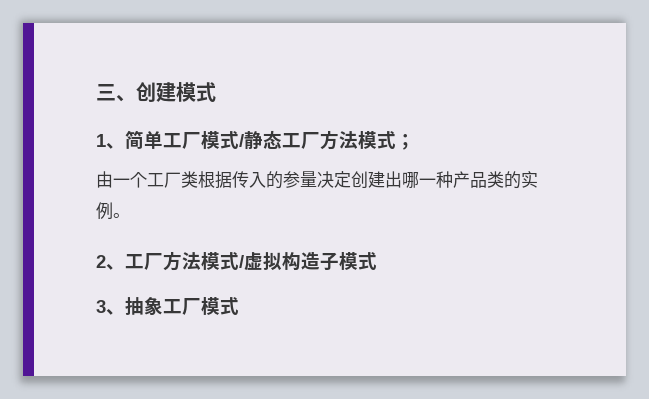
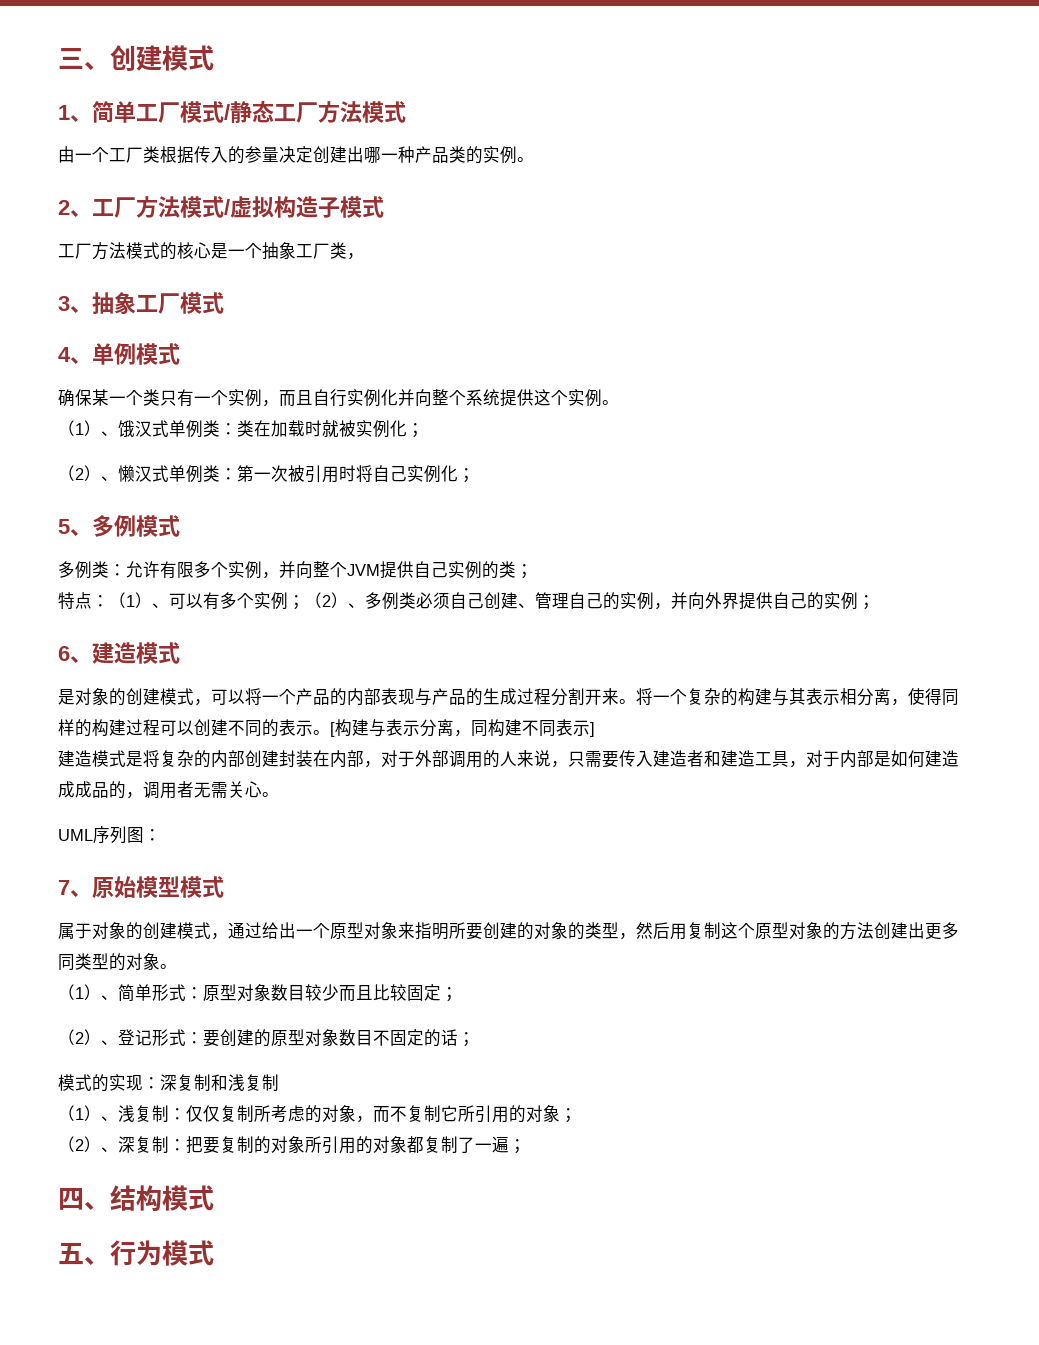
- 1、简单工厂模式/静态工厂方法模式；
+ 1、简单工厂模式/静态工厂方法模式
+ 工厂方法模式的核心是一个抽象工厂类，
+ 4、单例模式
+ 确保某一个类只有一个实例，而且自行实例化并向整个系统提供这个实例。
+ （1）、饿汉式单例类：类在加载时就被实例化；
+ （2）、懒汉式单例类：第一次被引用时将自己实例化；
+ 5、多例模式
+ 多例类：允许有限多个实例，并向整个JVM提供自己实例的类；
+ 特点：（1）、可以有多个实例；（2）、多例类必须自己创建、管理自己的实例，并向外界提供自己的实例；
+ 6、建造模式
+ 是对象的创建模式，可以将一个产品的内部表现与产品的生成过程分割开来。将一个复杂的构建与其表示相分离，使得同样的构建过程可以创建不同的表示。[构建与表示分离，同构建不同表示]
+ 建造模式是将复杂的内部创建封装在内部，对于外部调用的人来说，只需要传入建造者和建造工具，对于内部是如何建造成成品的，调用者无需关心。
+ UML序列图：
+ 7、原始模型模式
+ 属于对象的创建模式，通过给出一个原型对象来指明所要创建的对象的类型，然后用复制这个原型对象的方法创建出更多同类型的对象。
+ （1）、简单形式：原型对象数目较少而且比较固定；
+ （2）、登记形式：要创建的原型对象数目不固定的话；
+ 模式的实现：深复制和浅复制
+ （1）、浅复制：仅仅复制所考虑的对象，而不复制它所引用的对象；
+ （2）、深复制：把要复制的对象所引用的对象都复制了一遍；
+ 四、结构模式
+ 五、行为模式

